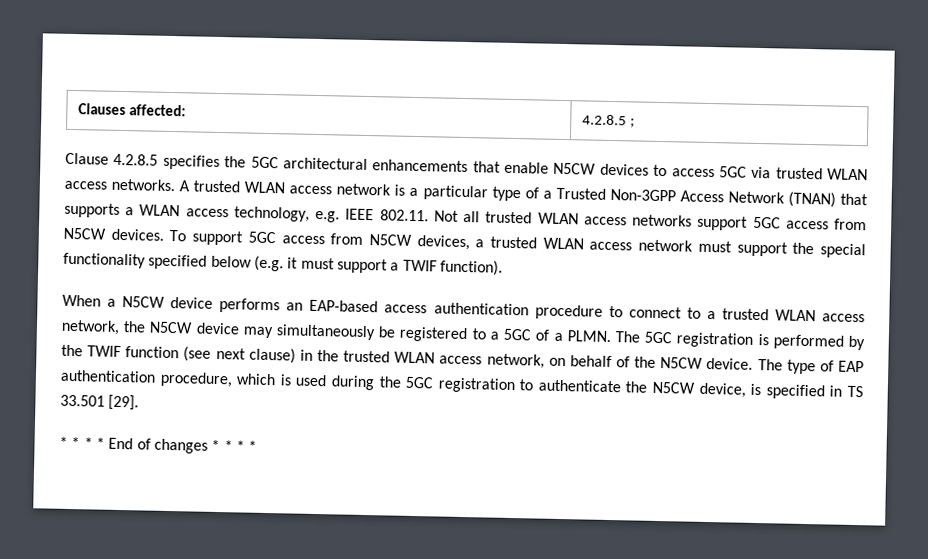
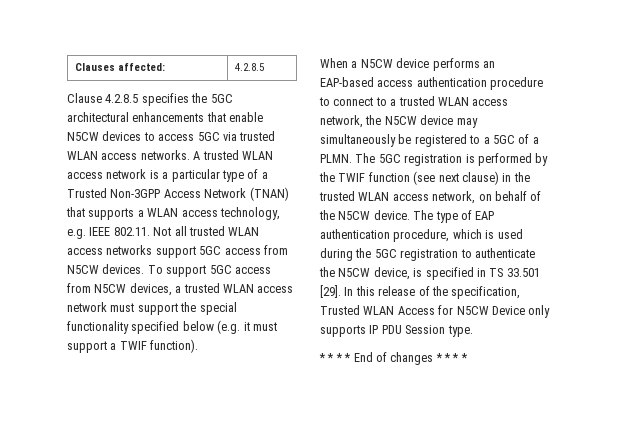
- Clauses affected: | 4.2.8.5 ;
+ Clauses affected: | 4.2.8.5
+ In this release of the specification, Trusted WLAN Access for N5CW Device only supports IP PDU Session type.

